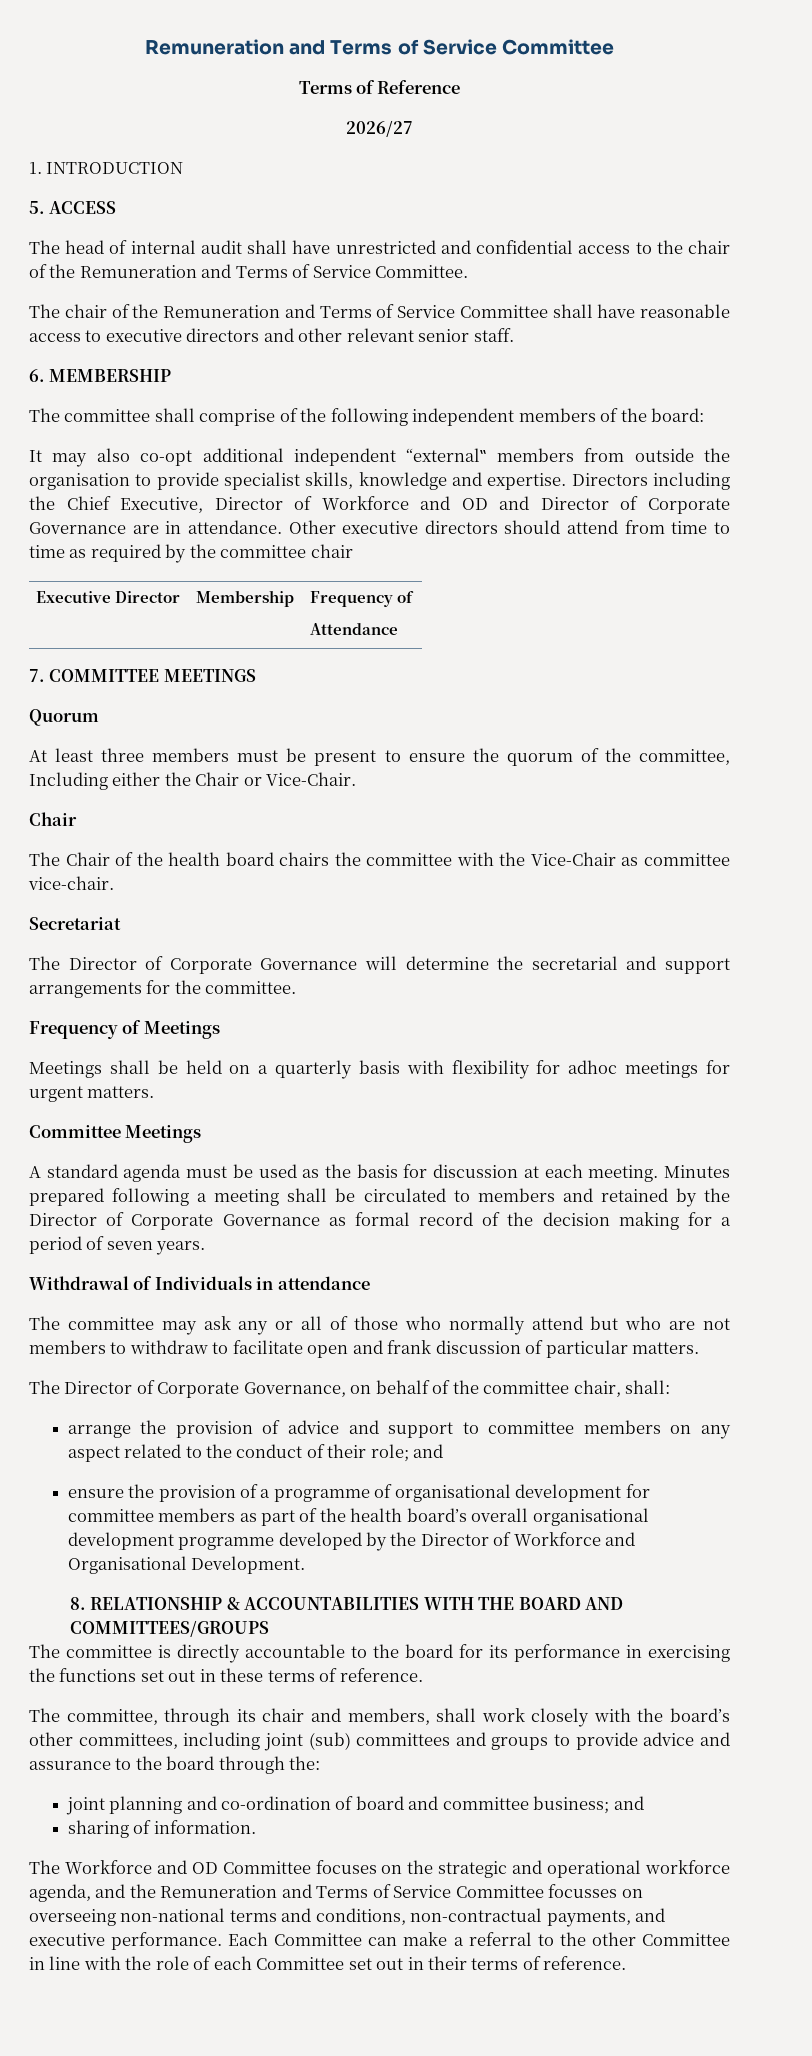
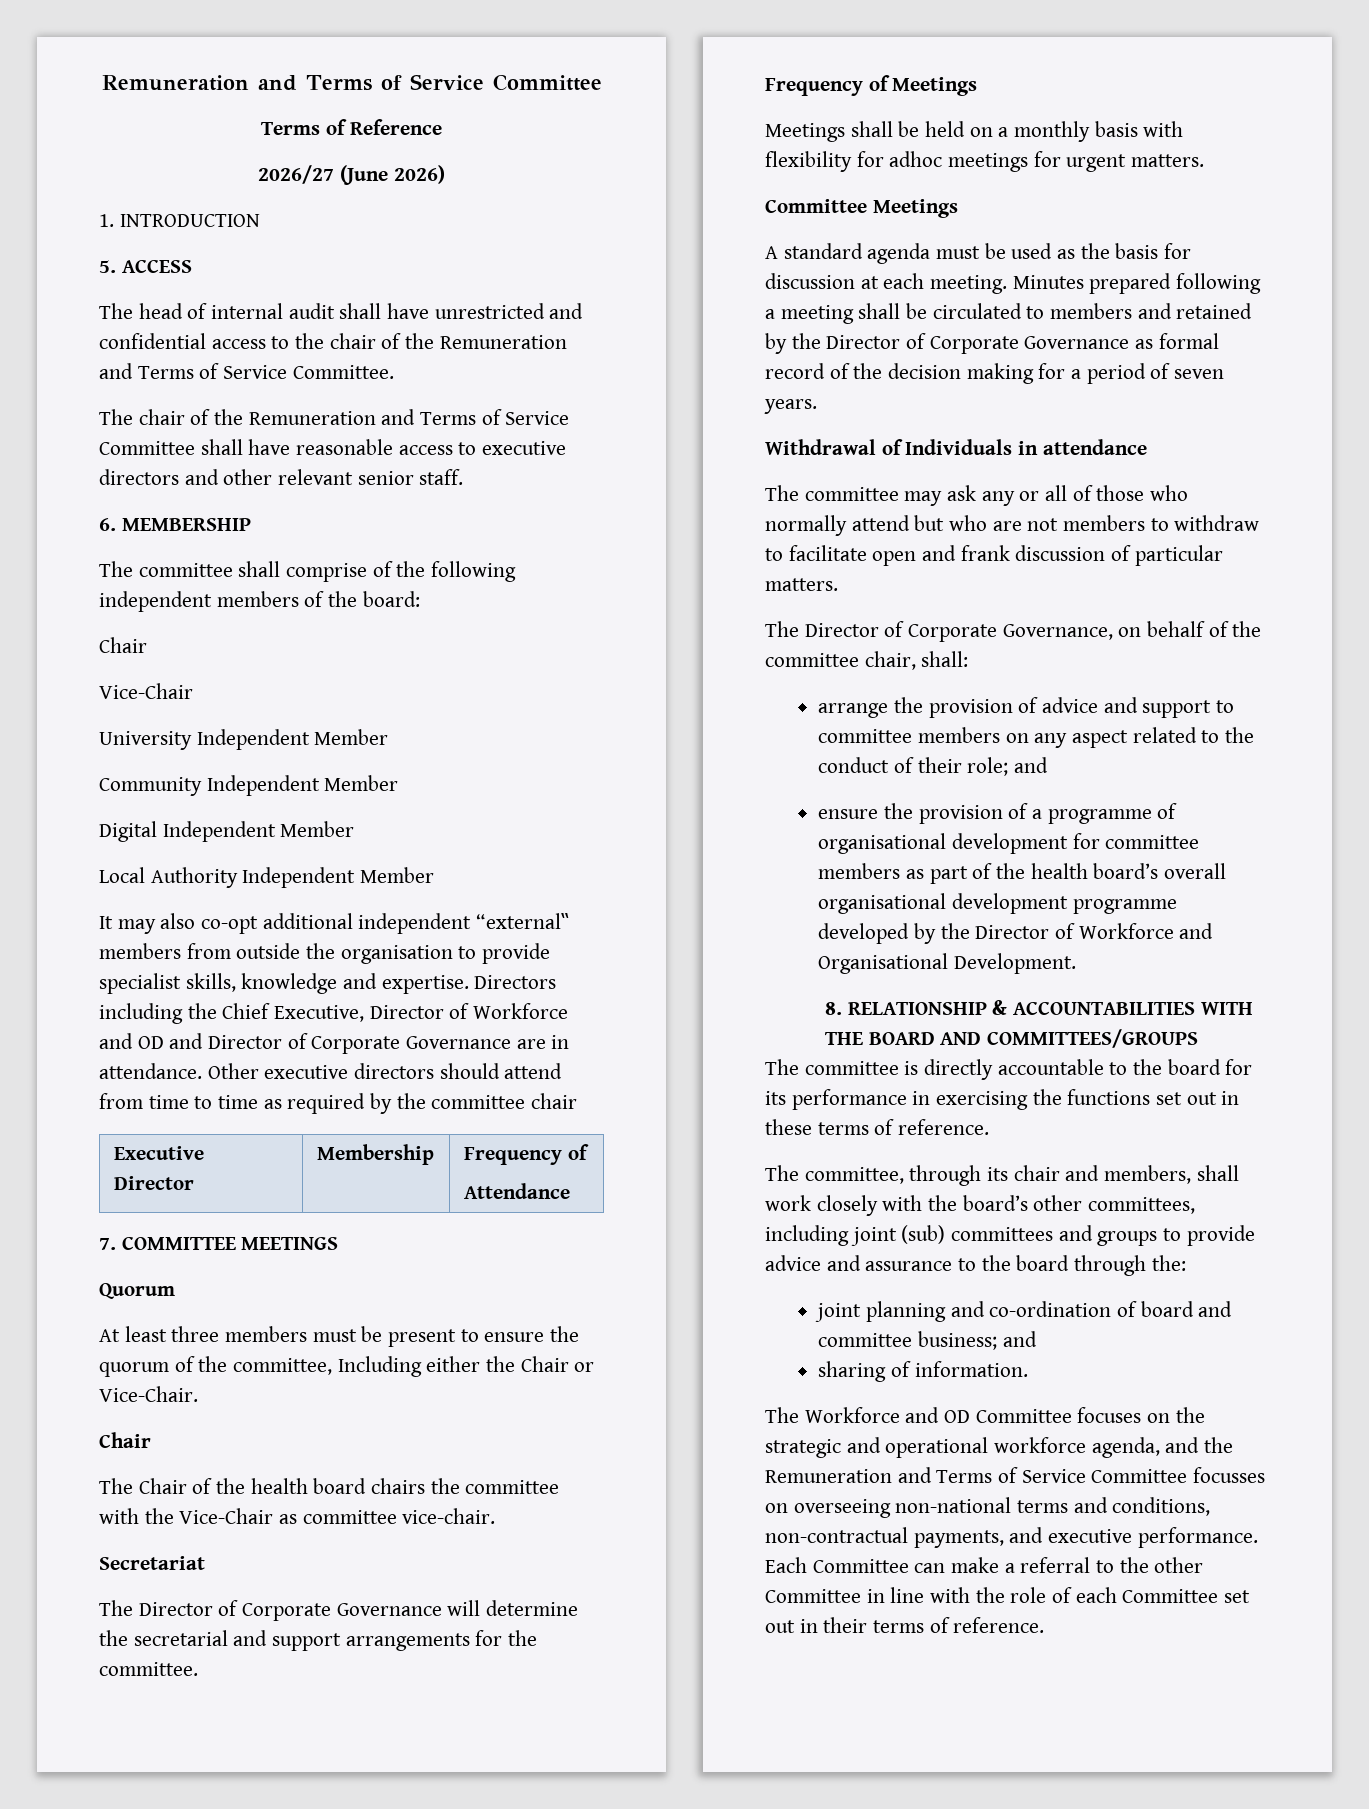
- 2026/27
+ 2026/27 (June 2026)
  The committee shall comprise of the following independent members of the board:
+ Chair
+ Vice-Chair
+ University Independent Member
+ Community Independent Member
+ Digital Independent Member
+ Local Authority Independent Member
- Meetings shall be held on a quarterly basis with flexibility for adhoc meetings for urgent matters.
+ Meetings shall be held on a monthly basis with flexibility for adhoc meetings for urgent matters.

